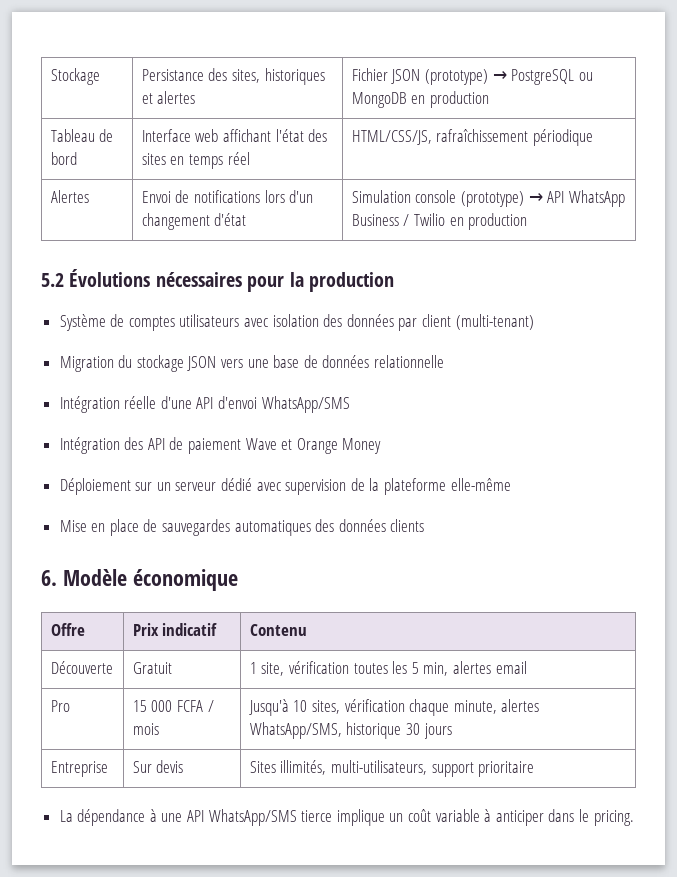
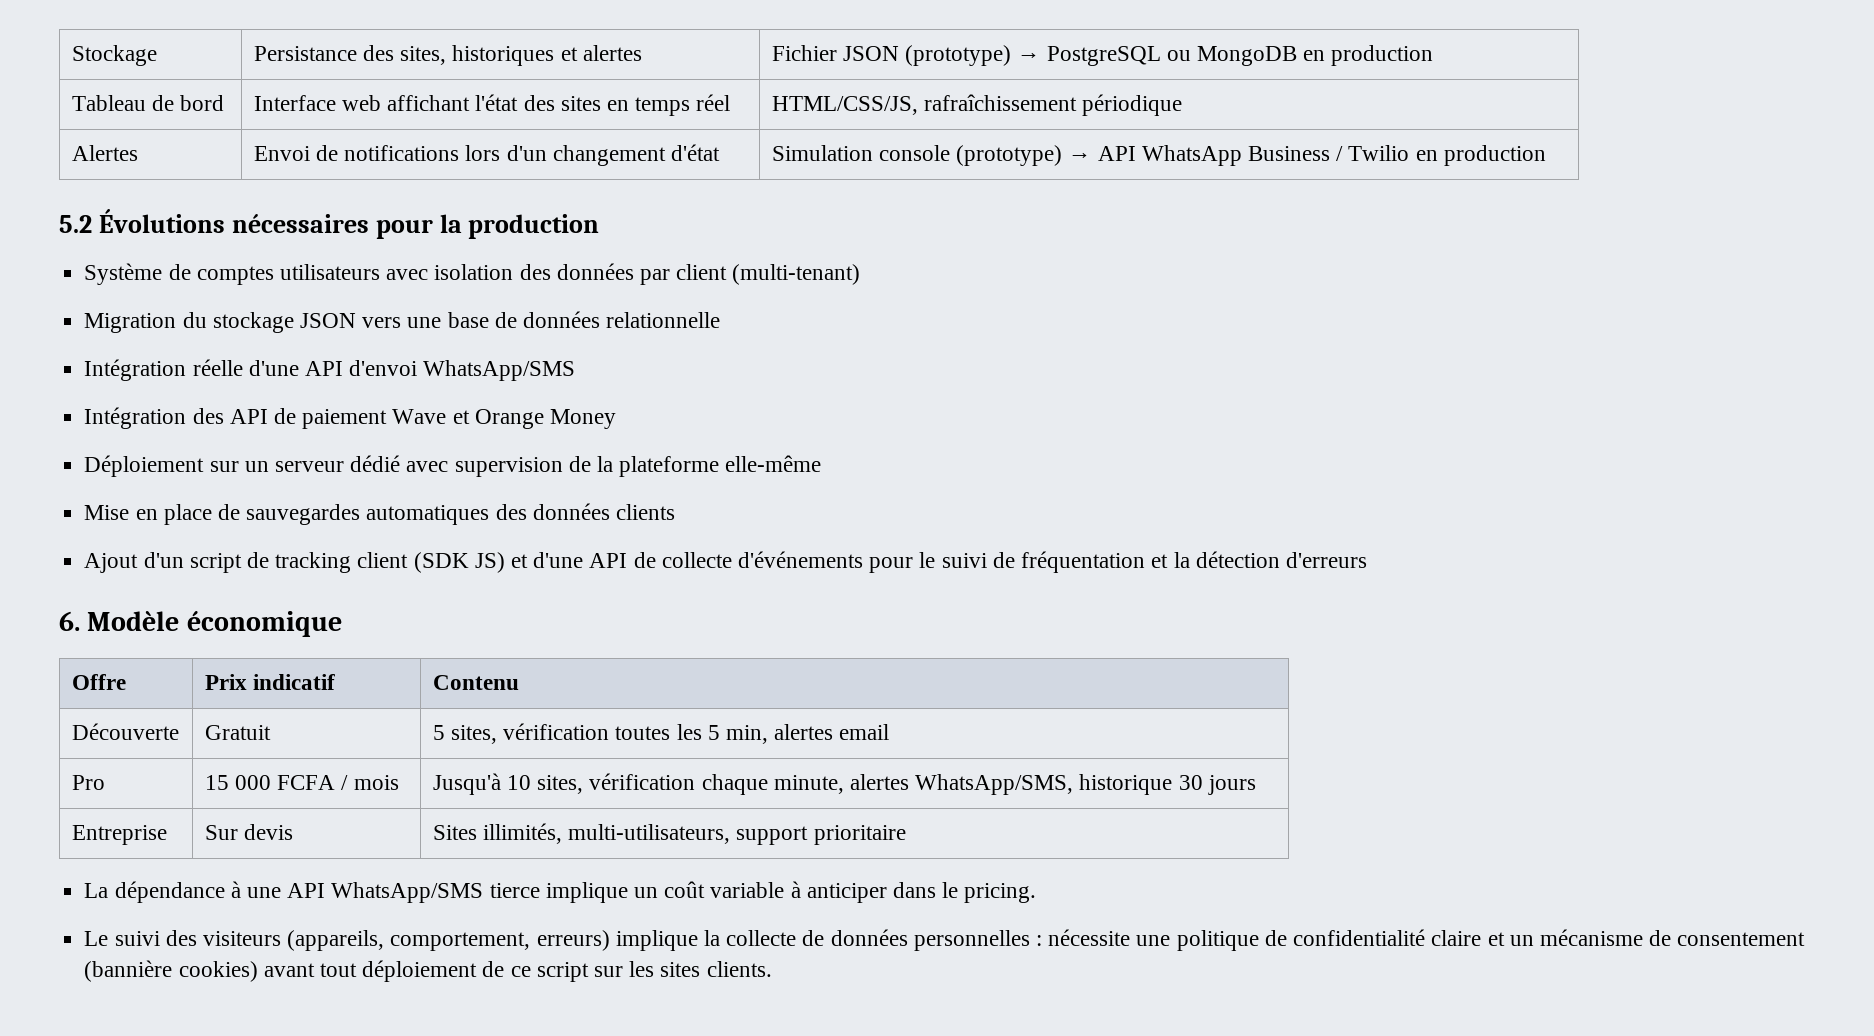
+ Ajout d'un script de tracking client (SDK JS) et d'une API de collecte d'événements pour le suivi de fréquentation et la détection d'erreurs
- Découverte | Gratuit | 1 site, vérification toutes les 5 min, alertes email
+ Découverte | Gratuit | 5 sites, vérification toutes les 5 min, alertes email
+ Le suivi des visiteurs (appareils, comportement, erreurs) implique la collecte de données personnelles : nécessite une politique de confidentialité claire et un mécanisme de consentement (bannière cookies) avant tout déploiement de ce script sur les sites clients.

